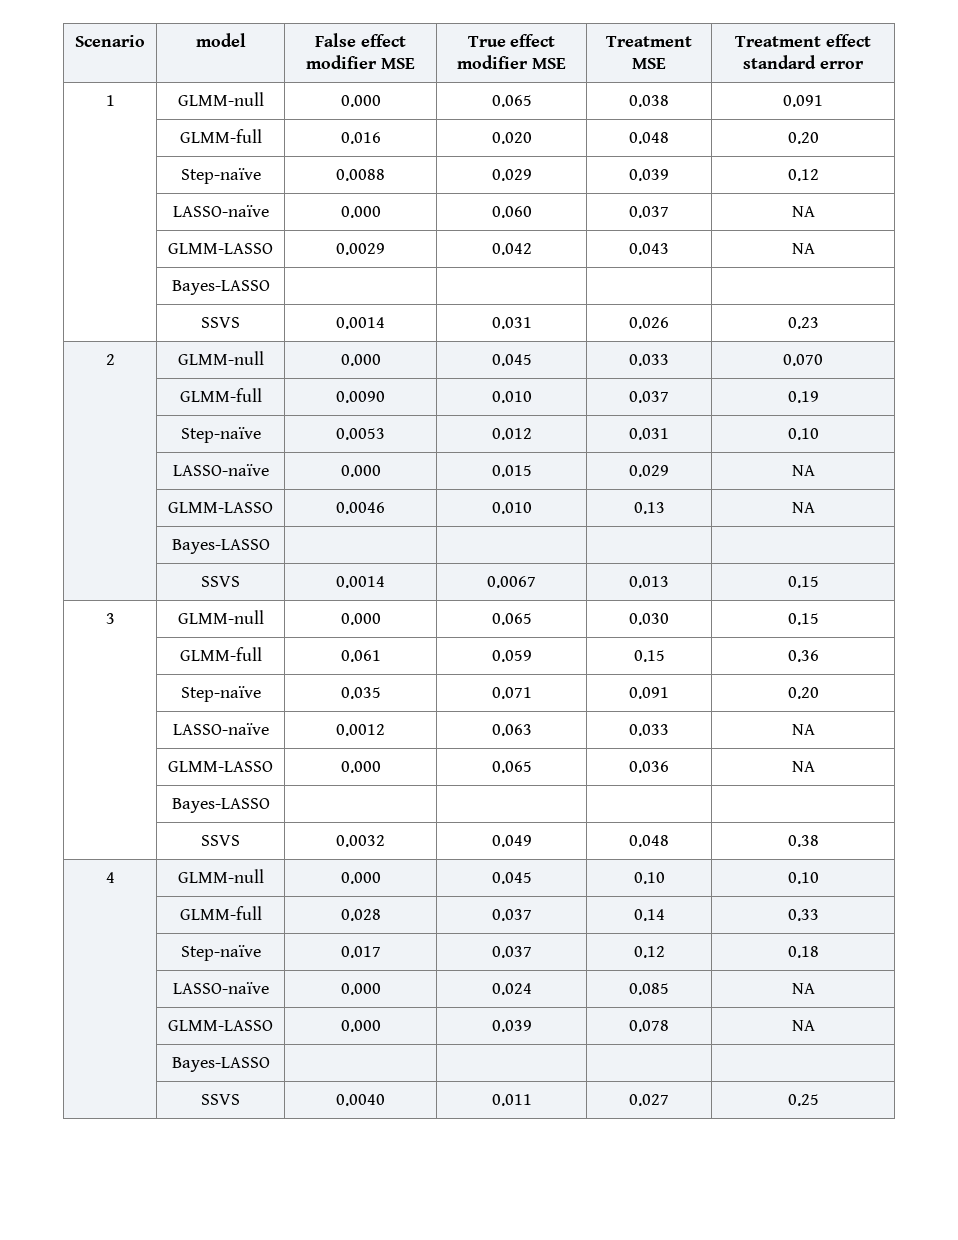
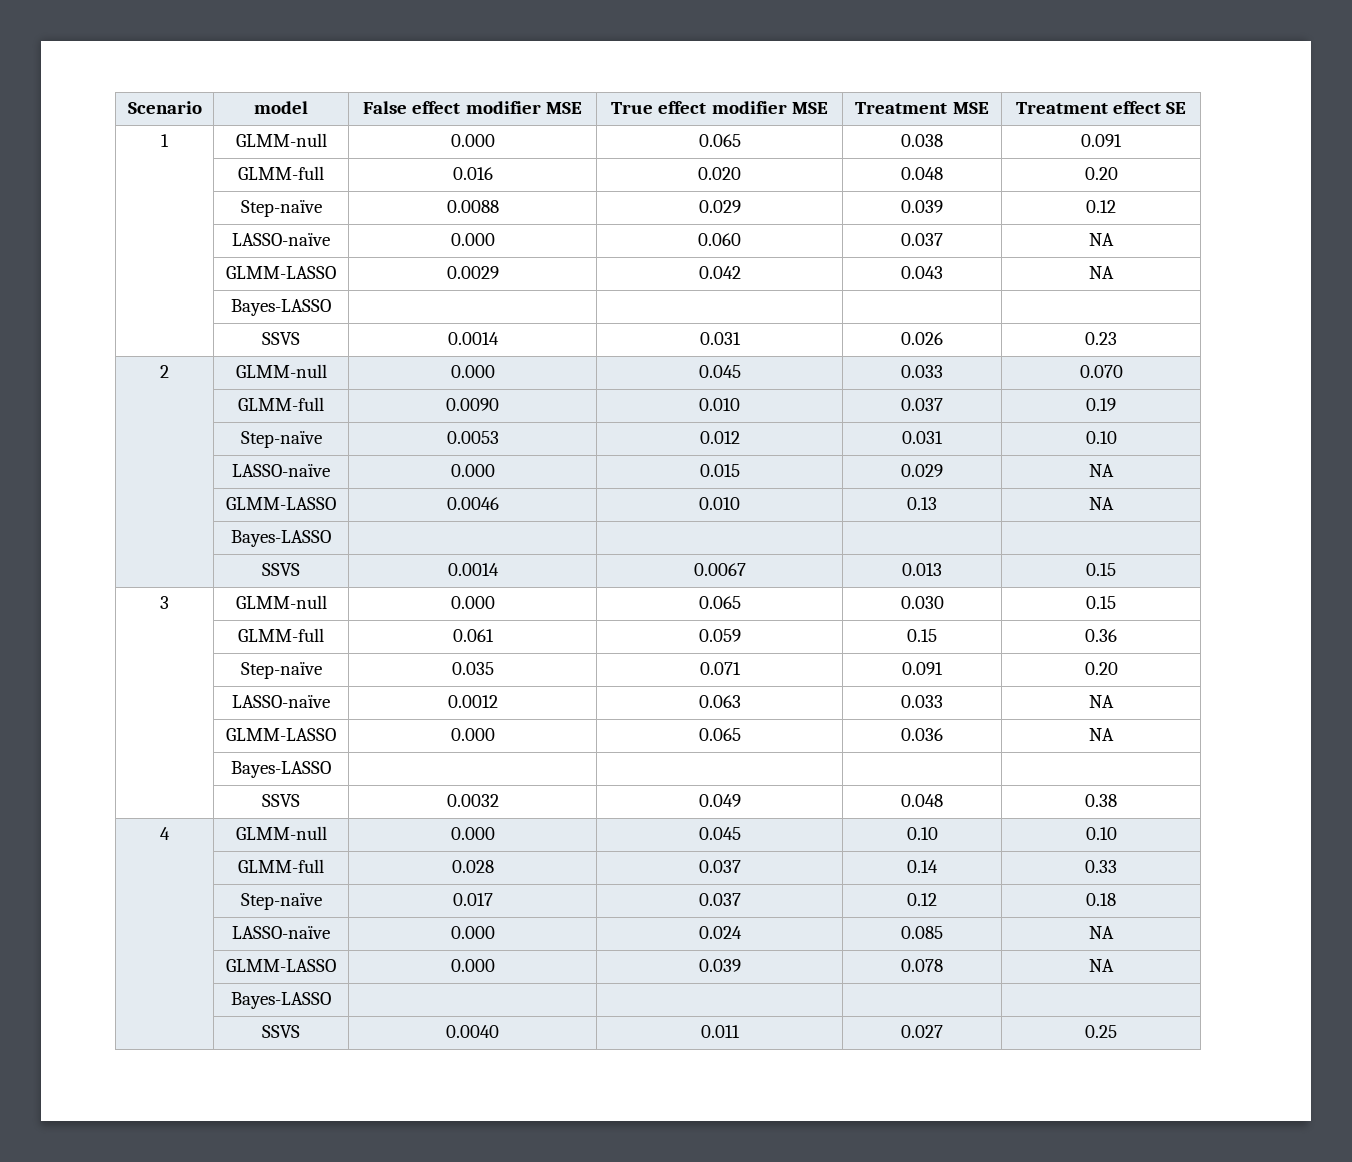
- Scenario | model | False effect modifier MSE | True effect modifier MSE | Treatment MSE | Treatment effect standard error
+ Scenario | model | False effect modifier MSE | True effect modifier MSE | Treatment MSE | Treatment effect SE

